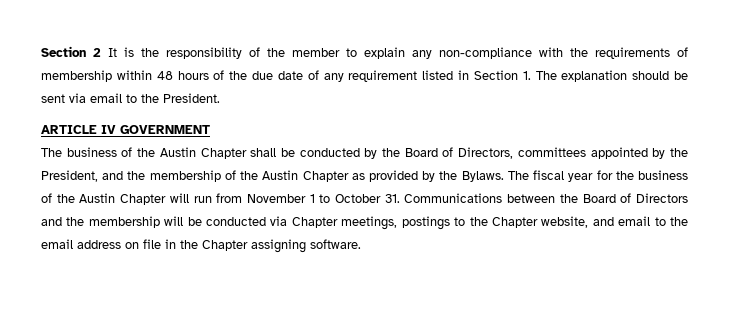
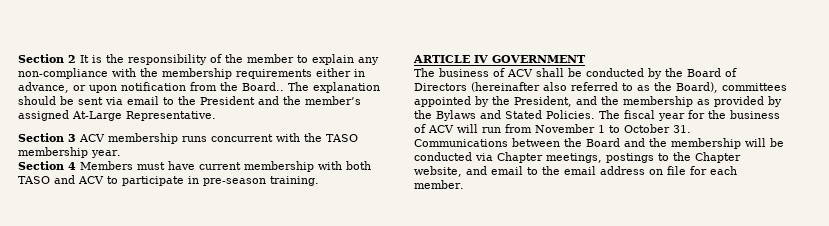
- Section 2 It is the responsibility of the member to explain any non-compliance with the requirements of membership within 48 hours of the due date of any requirement listed in Section 1. The explanation should be sent via email to the President.
+ Section 2 It is the responsibility of the member to explain any non-compliance with the membership requirements either in advance, or upon notification from the Board.. The explanation should be sent via email to the President and the member’s assigned At-Large Representative.
+ Section 3 ACV membership runs concurrent with the TASO membership year.
+ Section 4 Members must have current membership with both TASO and ACV to participate in pre-season training.
- The business of the Austin Chapter shall be conducted by the Board of Directors, committees appointed by the President, and the membership of the Austin Chapter as provided by the Bylaws.
+ The business of ACV shall be conducted by the Board of Directors (hereinafter also referred to as the Board), committees appointed by the President, and the membership as provided by the Bylaws and Stated Policies.
- The fiscal year for the business of the Austin Chapter will run from November 1 to October 31. Communications between the Board of Directors and the membership will be conducted via Chapter meetings, postings to the Chapter website, and email to the email address on file in the Chapter assigning software.
+ The fiscal year for the business of ACV will run from November 1 to October 31. Communications between the Board and the membership will be conducted via Chapter meetings, postings to the Chapter website, and email to the email address on file for each member.

